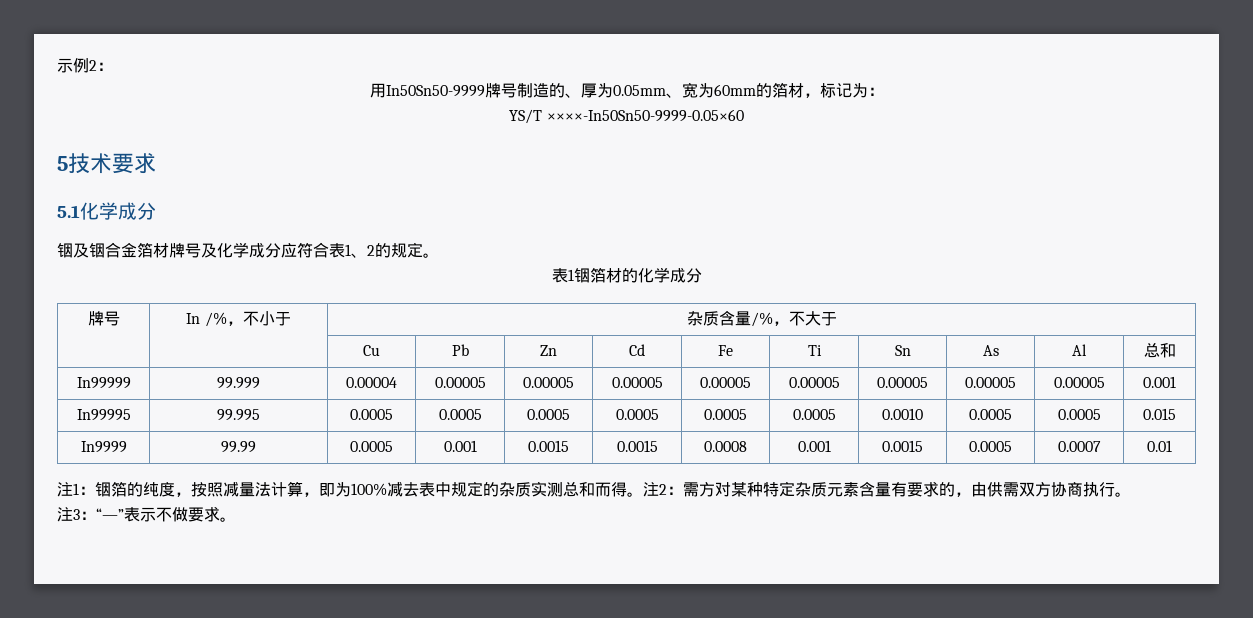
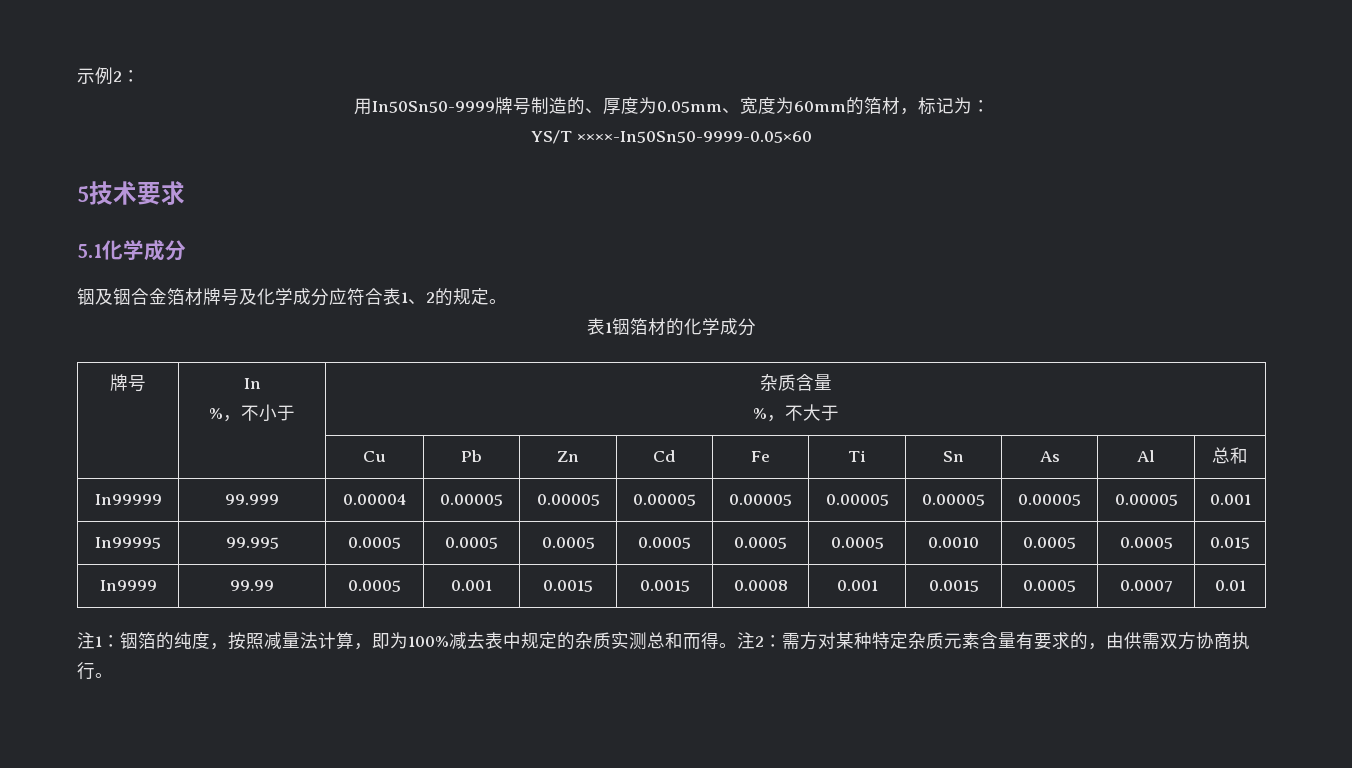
- 用In50Sn50-9999牌号制造的、厚为0.05mm、宽为60mm的箔材，标记为：
+ 用In50Sn50-9999牌号制造的、厚度为0.05mm、宽度为60mm的箔材，标记为：
- 牌号 | In /%，不小于 | 杂质含量/%，不大于
+ 牌号 | In
+ %，不小于 | 杂质含量
+ %，不大于
- 注3：“—”表示不做要求。

